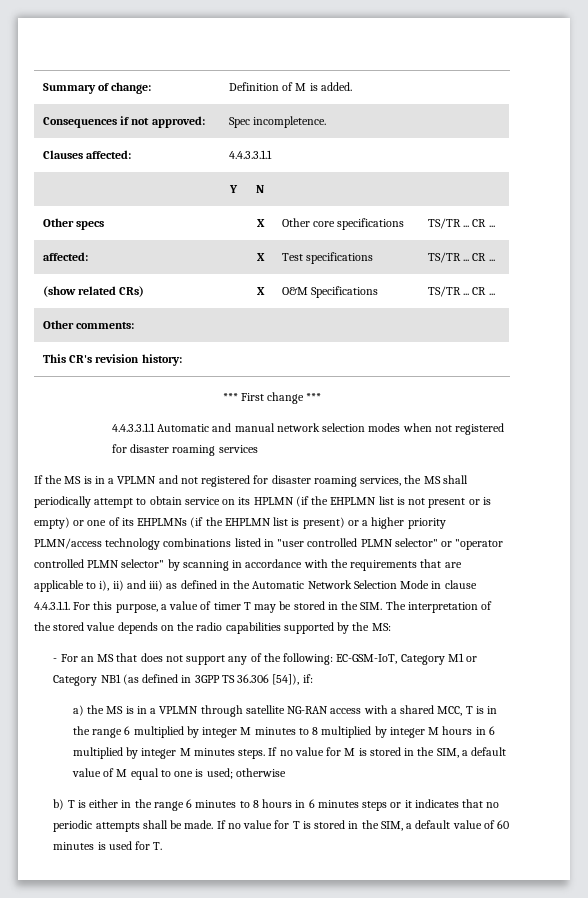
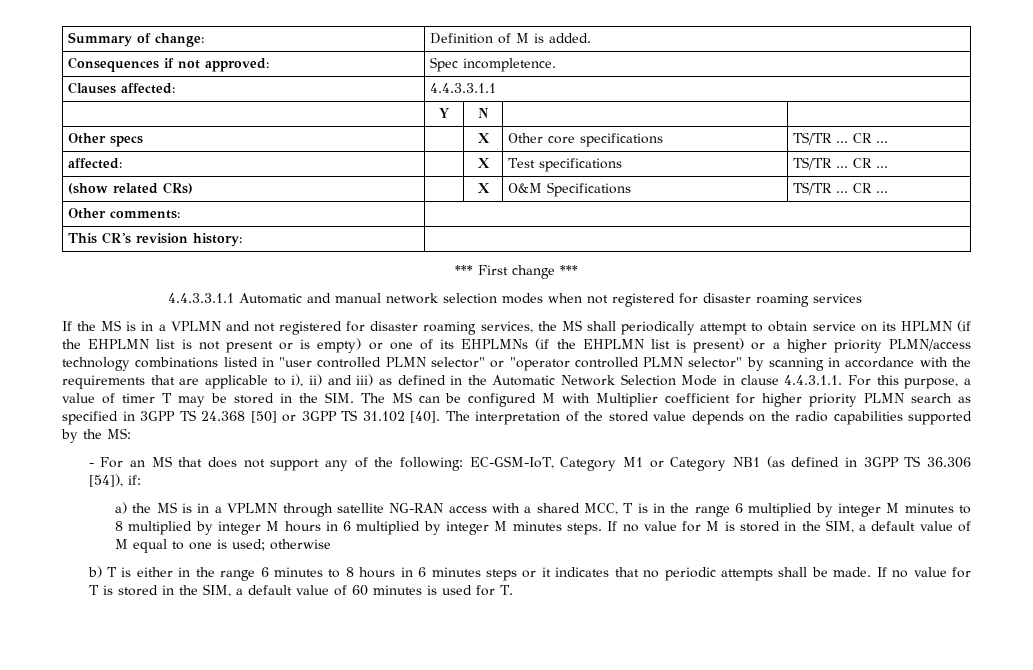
- If the MS is in a VPLMN and not registered for disaster roaming services, the MS shall periodically attempt to obtain service on its HPLMN (if the EHPLMN list is not present or is empty) or one of its EHPLMNs (if the EHPLMN list is present) or a higher priority PLMN/access technology combinations listed in "user controlled PLMN selector" or "operator controlled PLMN selector" by scanning in accordance with the requirements that are applicable to i), ii) and iii) as defined in the Automatic Network Selection Mode in clause 4.4.3.1.1. For this purpose, a value of timer T may be stored in the SIM. The interpretation of the stored value depends on the radio capabilities supported by the MS:
+ If the MS is in a VPLMN and not registered for disaster roaming services, the MS shall periodically attempt to obtain service on its HPLMN (if the EHPLMN list is not present or is empty) or one of its EHPLMNs (if the EHPLMN list is present) or a higher priority PLMN/access technology combinations listed in "user controlled PLMN selector" or "operator controlled PLMN selector" by scanning in accordance with the requirements that are applicable to i), ii) and iii) as defined in the Automatic Network Selection Mode in clause 4.4.3.1.1. For this purpose, a value of timer T may be stored in the SIM. The MS can be configured M with Multiplier coefficient for higher priority PLMN search as specified in 3GPP TS 24.368 [50] or 3GPP TS 31.102 [40]. The interpretation of the stored value depends on the radio capabilities supported by the MS:

